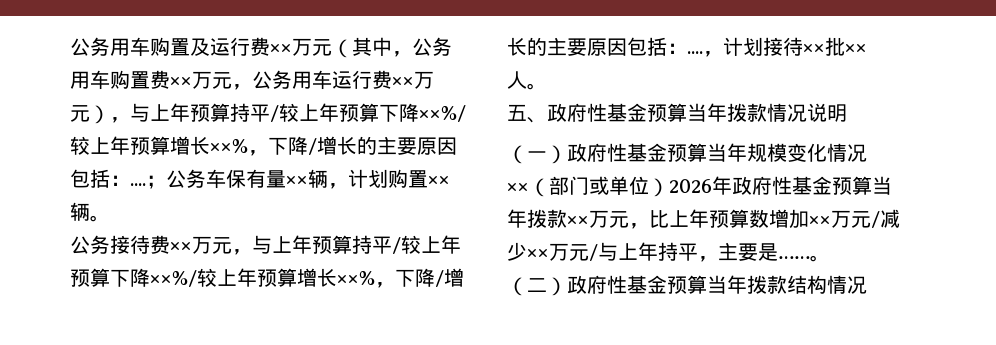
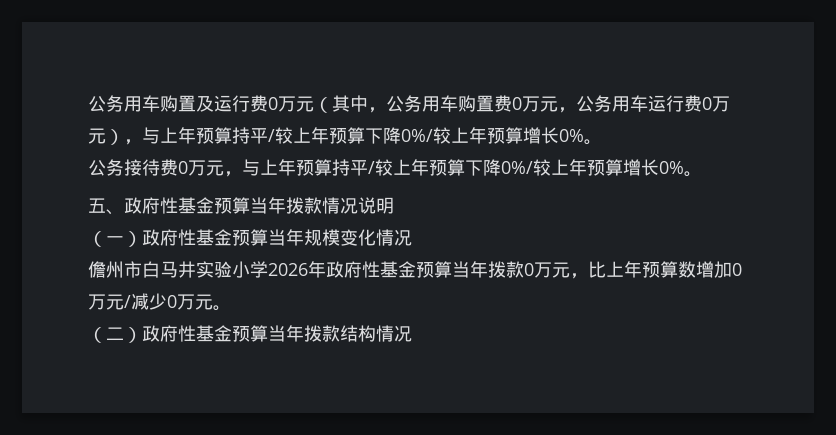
- 公务用车购置及运行费××万元（其中，公务用车购置费××万元，公务用车运行费××万元），与上年预算持平/较上年预算下降××%/较上年预算增长××%，下降/增长的主要原因包括：....；公务车保有量××辆，计划购置××辆。
+ 公务用车购置及运行费0万元（其中，公务用车购置费0万元，公务用车运行费0万元），与上年预算持平/较上年预算下降0%/较上年预算增长0%。
- 公务接待费××万元，与上年预算持平/较上年预算下降××%/较上年预算增长××%，下降/增长的主要原因包括：....，计划接待××批××人。
+ 公务接待费0万元，与上年预算持平/较上年预算下降0%/较上年预算增长0%。
- ××（部门或单位）2026年政府性基金预算当年拨款××万元，比上年预算数增加××万元/减少××万元/与上年持平，主要是……。
+ 儋州市白马井实验小学2026年政府性基金预算当年拨款0万元，比上年预算数增加0万元/减少0万元。

